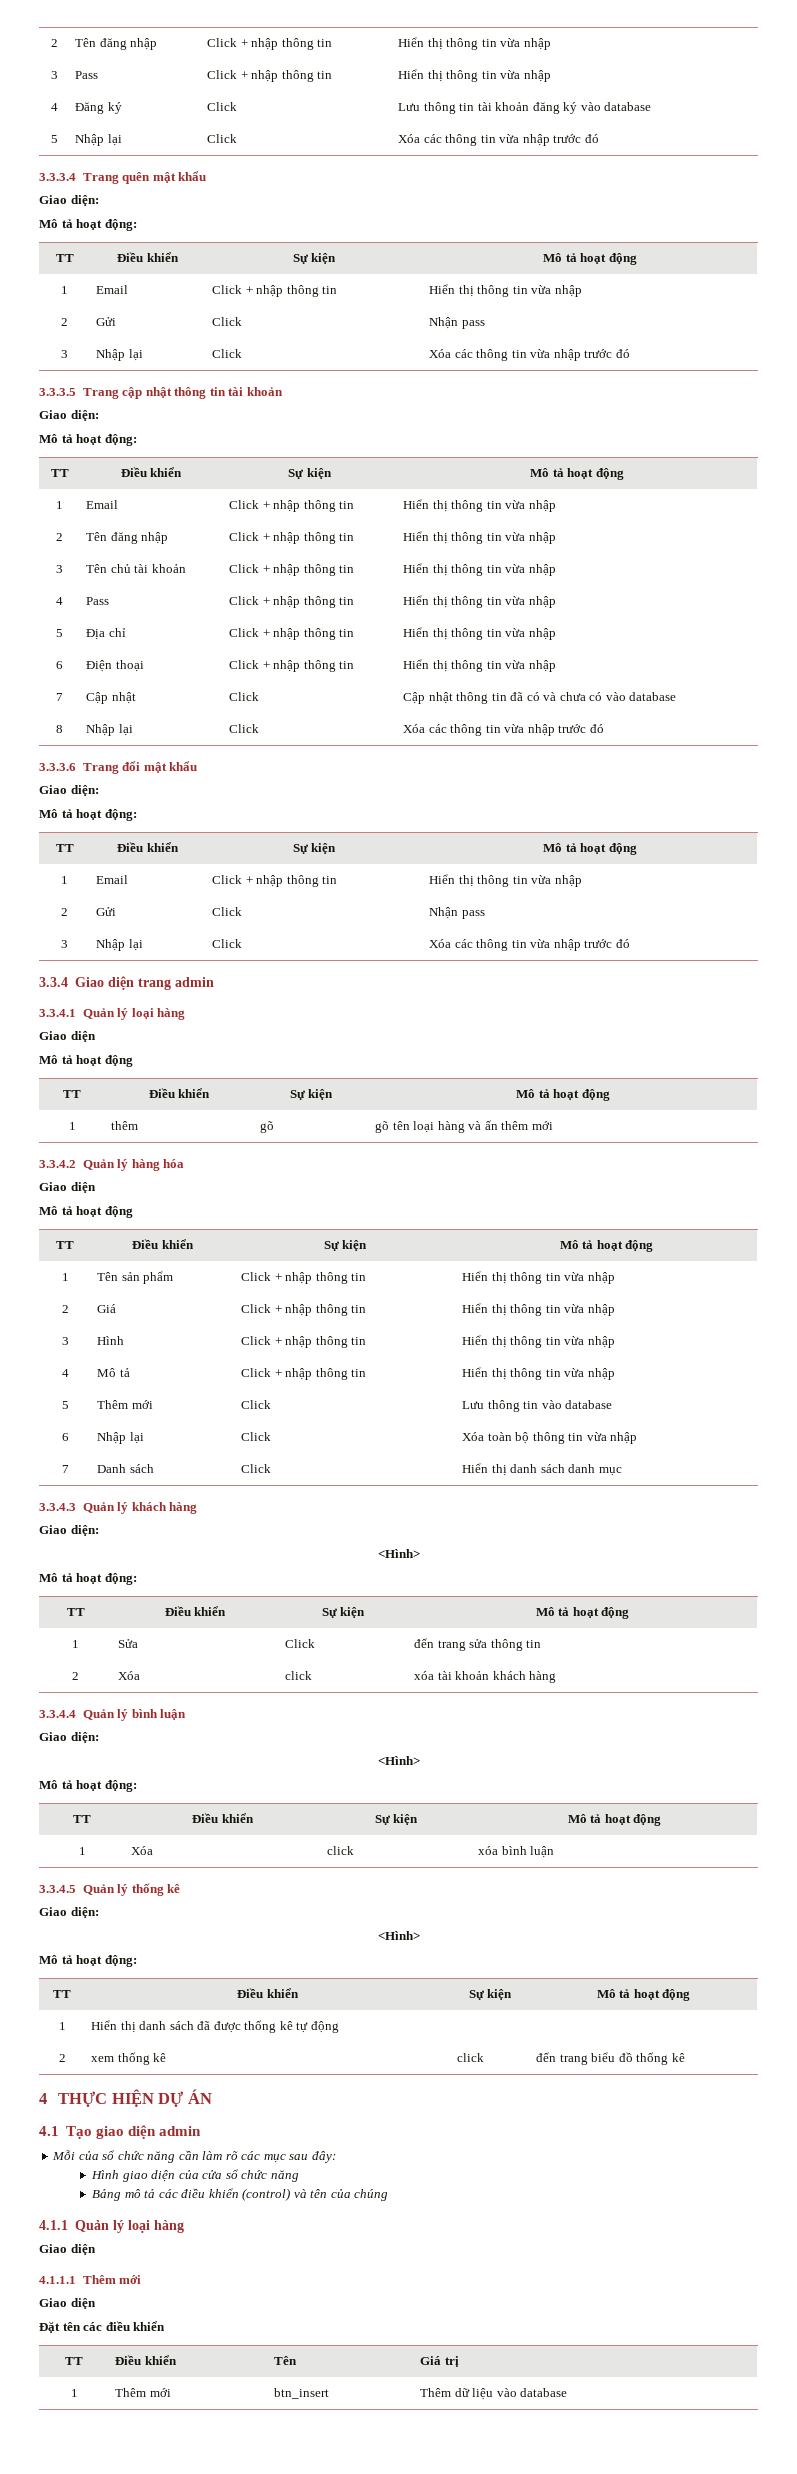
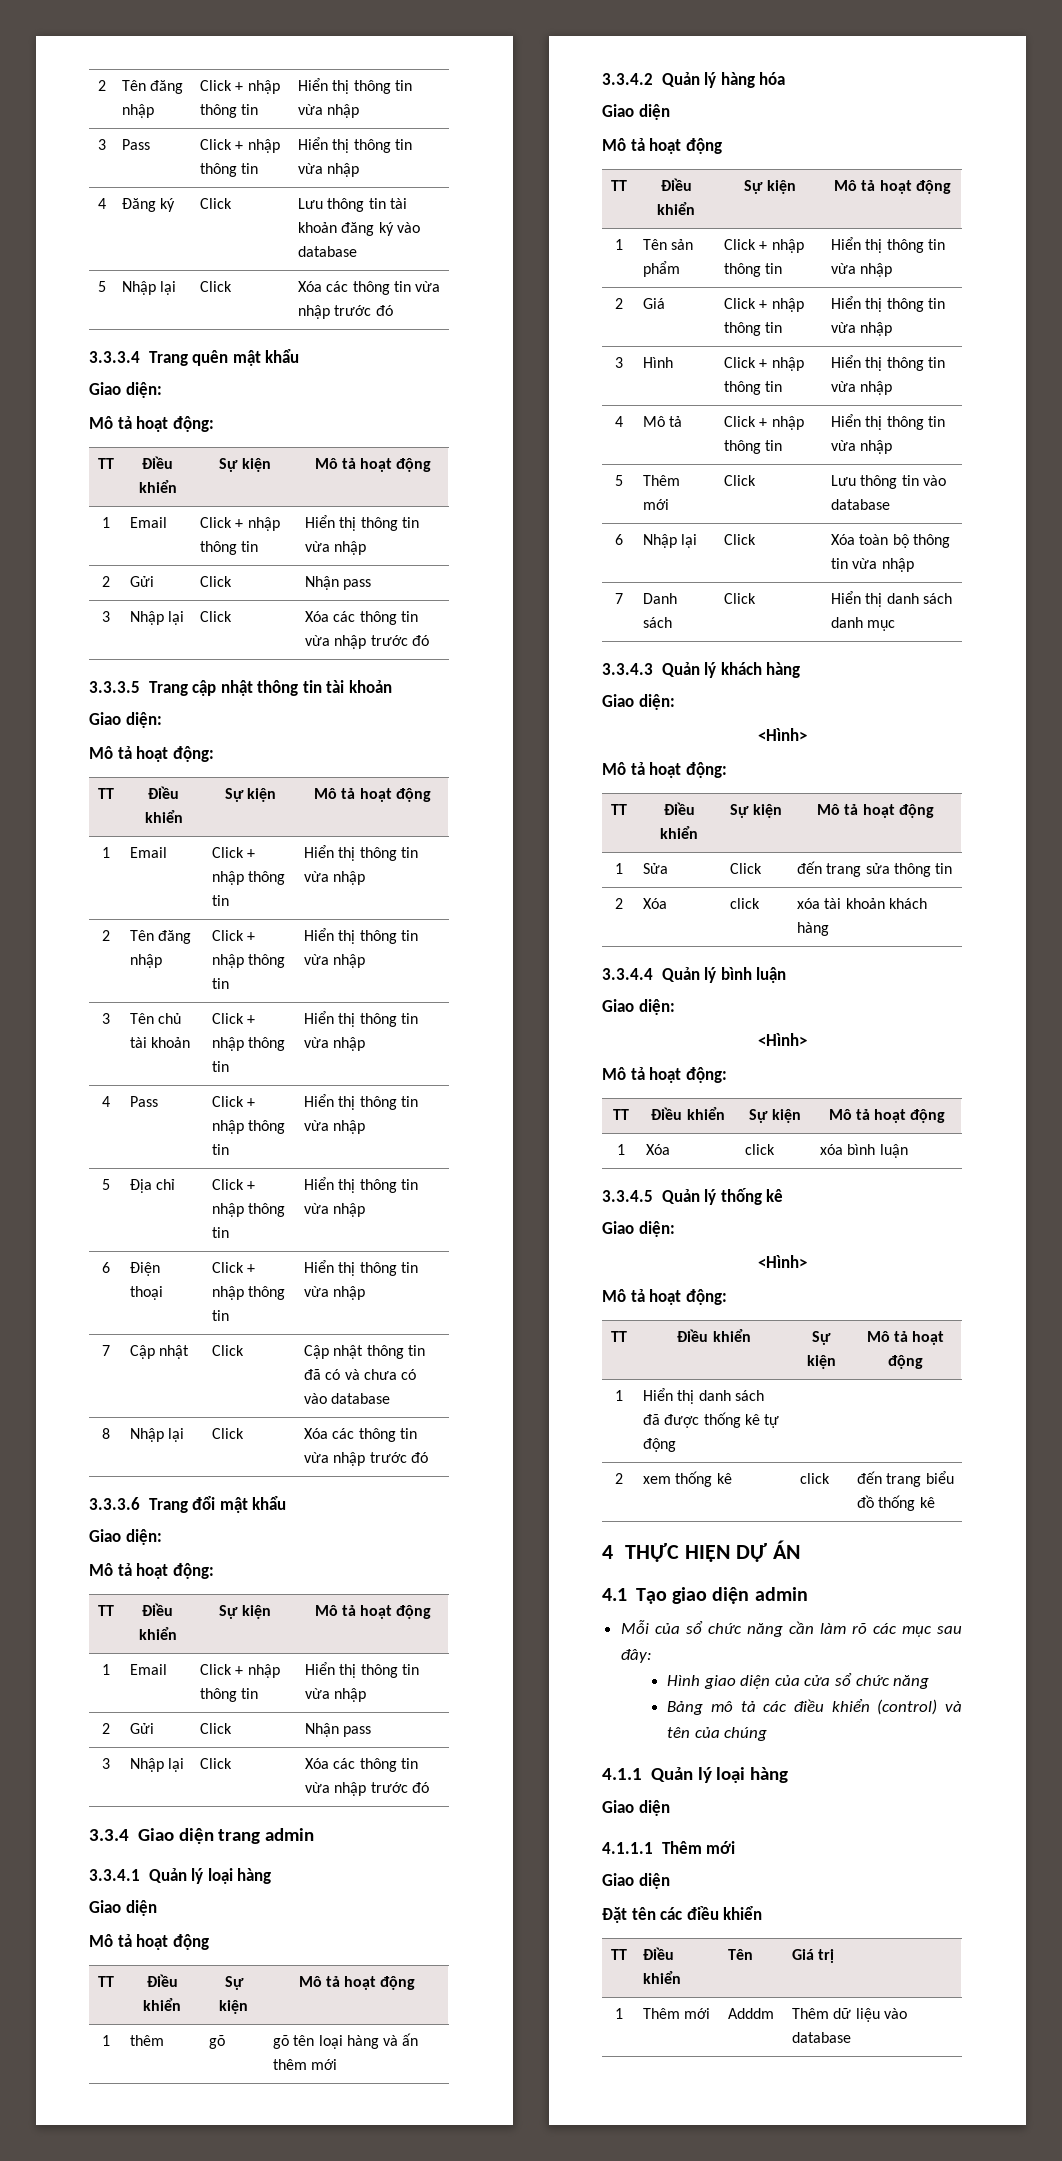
- 1 | Thêm mới | btn_insert | Thêm dữ liệu vào database
+ 1 | Thêm mới | Adddm | Thêm dữ liệu vào database

